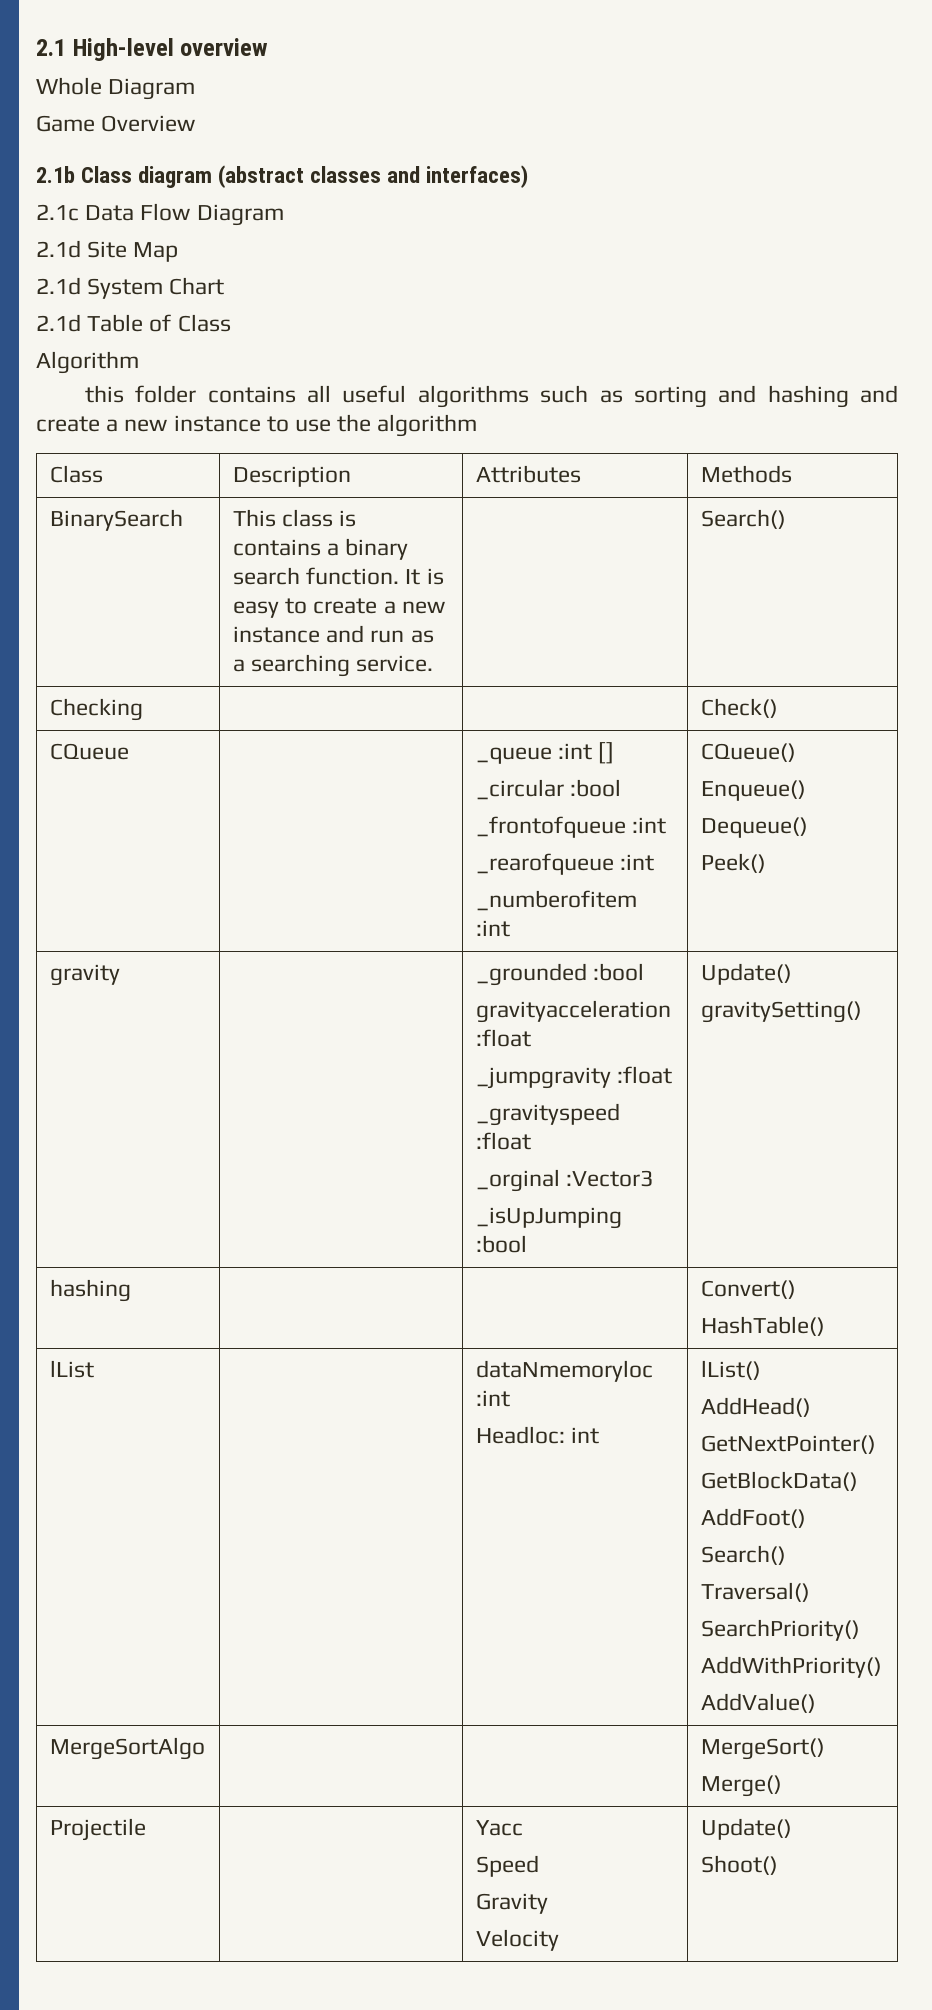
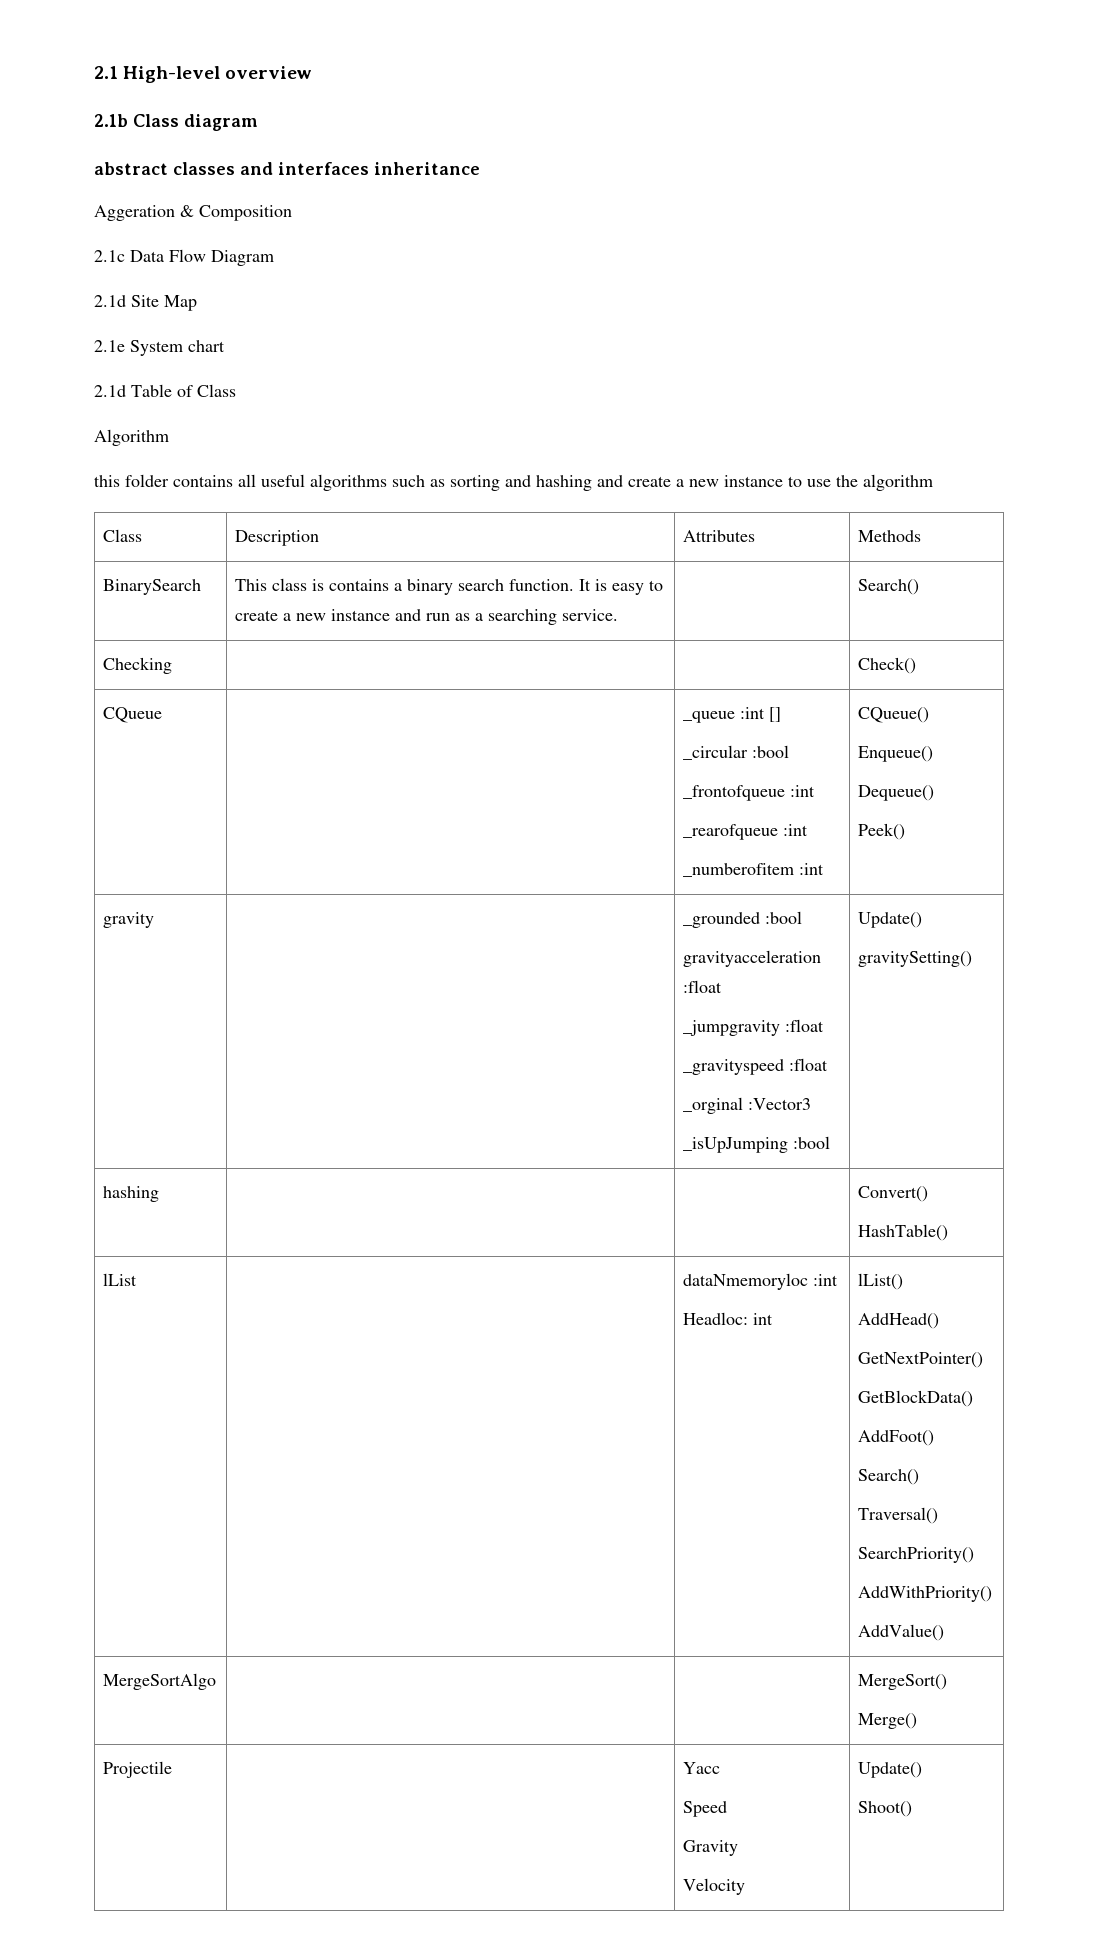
- Whole Diagram
- Game Overview
- 2.1b Class diagram (abstract classes and interfaces)
+ 2.1b Class diagram
+ abstract classes and interfaces inheritance
+ Aggeration & Composition
- 2.1d System Chart
+ 2.1e System chart

